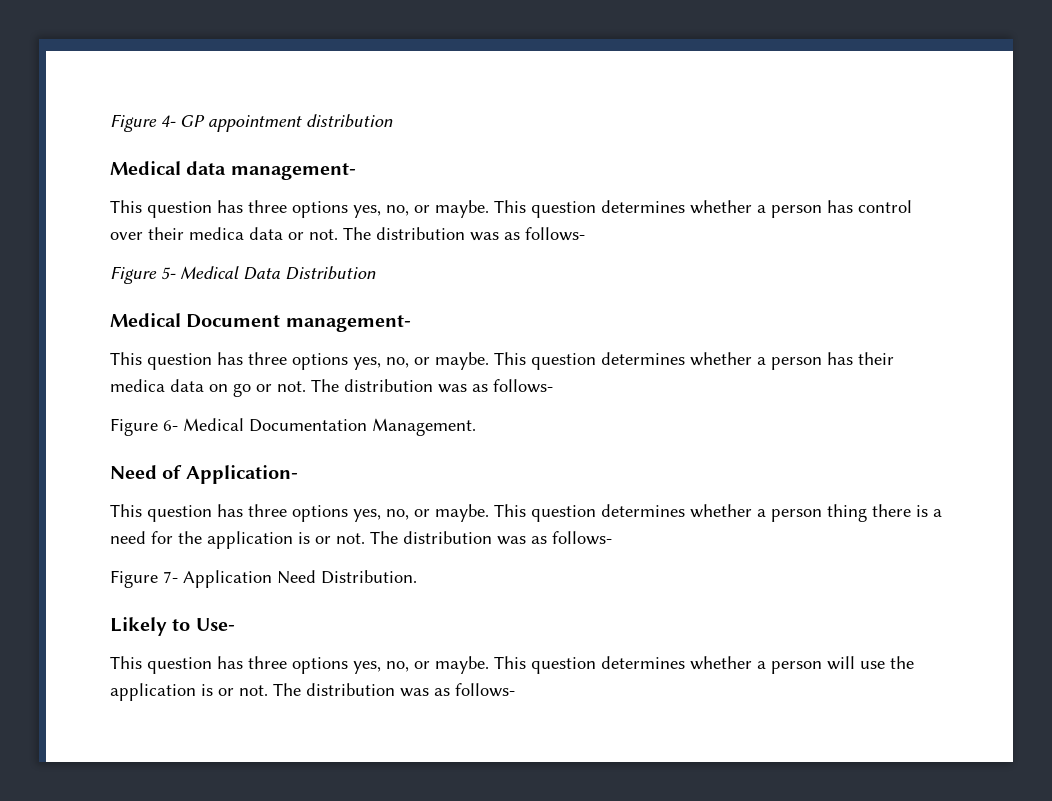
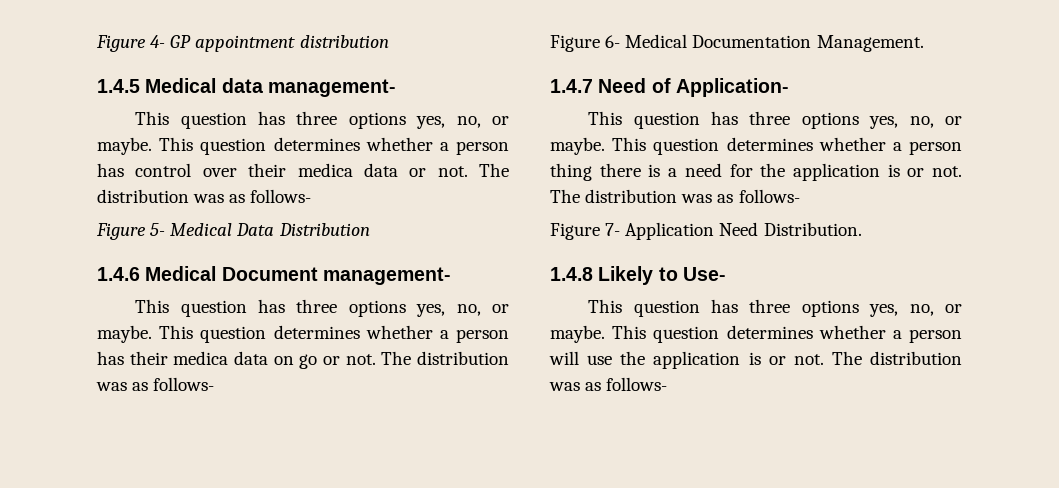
- Medical data management-
+ 1.4.5 Medical data management-
- Medical Document management-
+ 1.4.6 Medical Document management-
- Need of Application-
+ 1.4.7 Need of Application-
- Likely to Use-
+ 1.4.8 Likely to Use-

